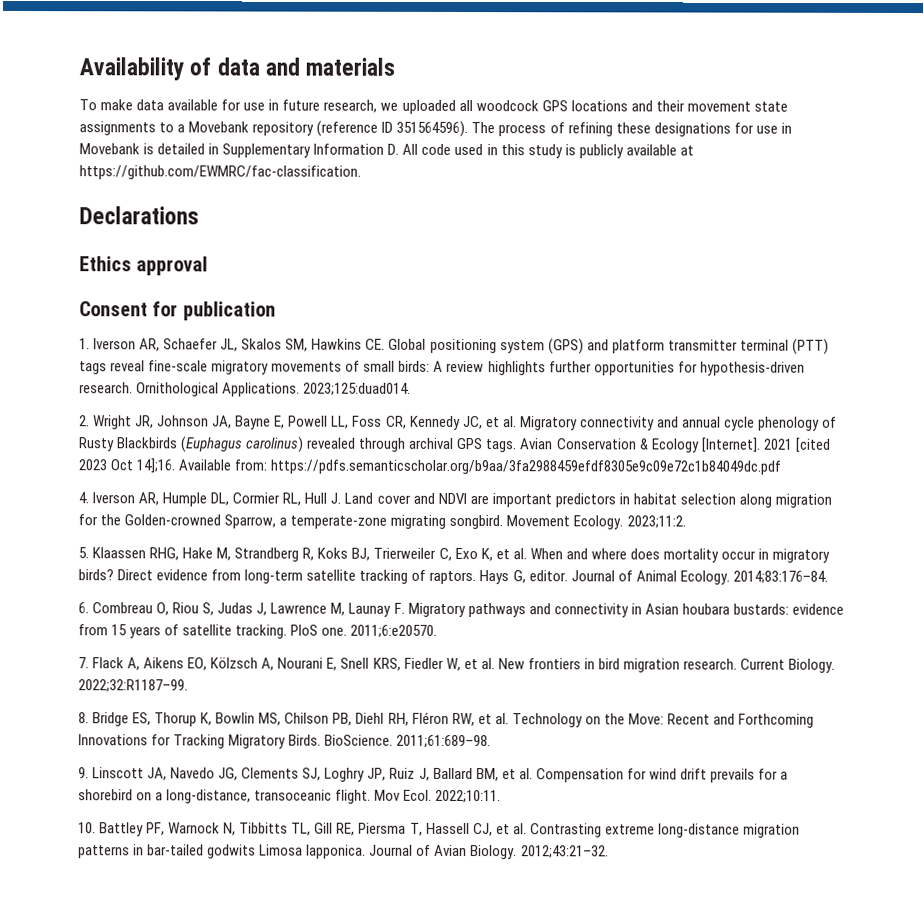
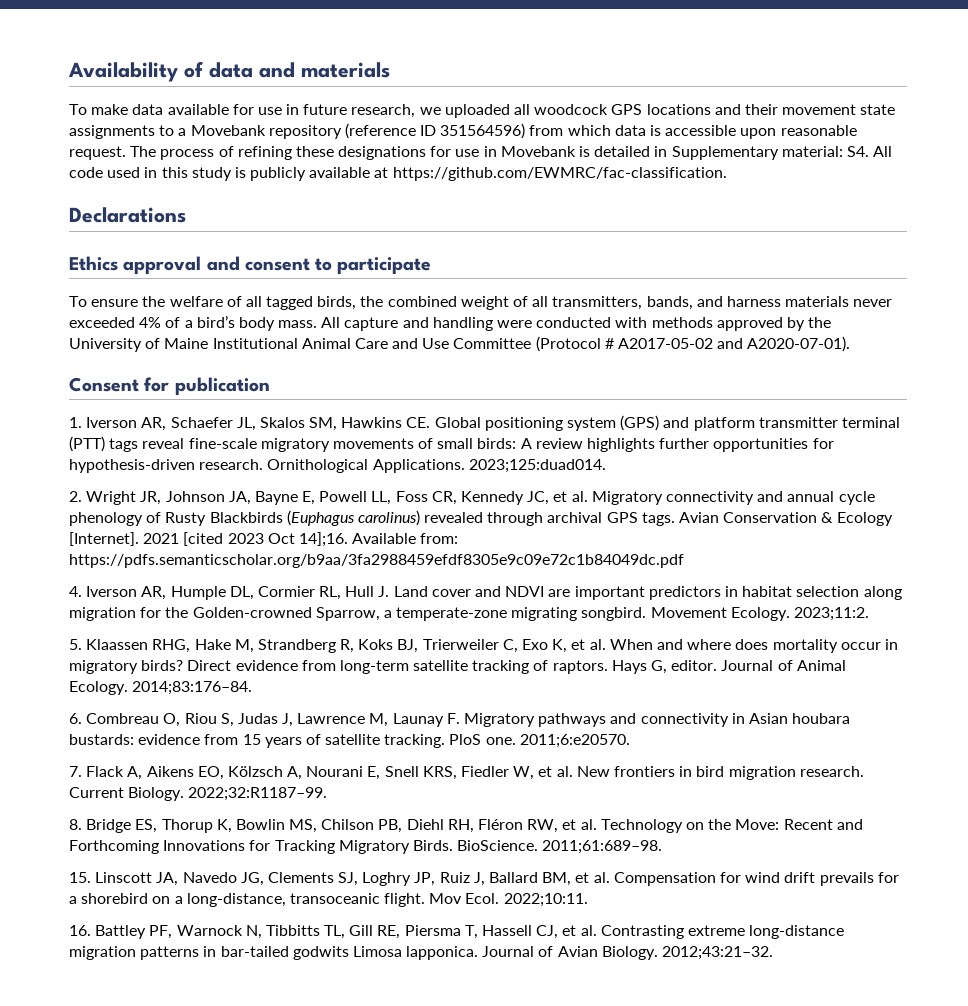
- To make data available for use in future research, we uploaded all woodcock GPS locations and their movement state assignments to a Movebank repository (reference ID 351564596).
+ To make data available for use in future research, we uploaded all woodcock GPS locations and their movement state assignments to a Movebank repository (reference ID 351564596) from which data is accessible upon reasonable request.
- The process of refining these designations for use in Movebank is detailed in Supplementary Information D. All code used in this study is publicly available at https://github.com/EWMRC/fac-classification.
+ The process of refining these designations for use in Movebank is detailed in Supplementary material: S4. All code used in this study is publicly available at https://github.com/EWMRC/fac-classification.
- Ethics approval
+ Ethics approval and consent to participate
+ To ensure the welfare of all tagged birds, the combined weight of all transmitters, bands, and harness materials never exceeded 4% of a bird’s body mass. All capture and handling were conducted with methods approved by the University of Maine Institutional Animal Care and Use Committee (Protocol # A2017-05-02 and A2020-07-01).
- 9. Linscott JA, Navedo JG, Clements SJ, Loghry JP, Ruiz J, Ballard BM, et al. Compensation for wind drift prevails for a shorebird on a long-distance, transoceanic flight.
+ 15. Linscott JA, Navedo JG, Clements SJ, Loghry JP, Ruiz J, Ballard BM, et al. Compensation for wind drift prevails for a shorebird on a long-distance, transoceanic flight.
- 10. Battley PF, Warnock N, Tibbitts TL, Gill RE, Piersma T, Hassell CJ, et al. Contrasting extreme long-distance migration patterns in bar-tailed godwits Limosa lapponica.
+ 16. Battley PF, Warnock N, Tibbitts TL, Gill RE, Piersma T, Hassell CJ, et al. Contrasting extreme long-distance migration patterns in bar-tailed godwits Limosa lapponica.

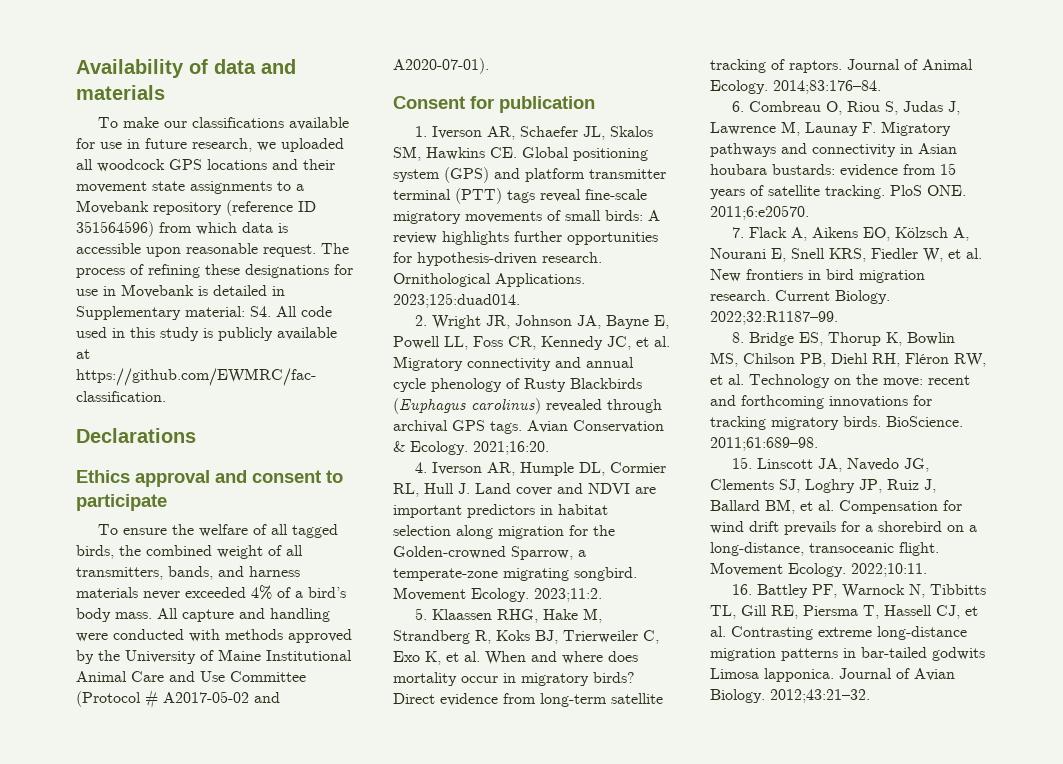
- To make data available for use in future research, we uploaded all woodcock GPS locations and their movement state assignments to a Movebank repository (reference ID 351564596) from which data is accessible upon reasonable request.
+ To make our classifications available for use in future research, we uploaded all woodcock GPS locations and their movement state assignments to a Movebank repository (reference ID 351564596) from which data is accessible upon reasonable request.
- Avian Conservation & Ecology [Internet]. 2021 [cited 2023 Oct 14];16. Available from: https://pdfs.semanticscholar.org/b9aa/3fa2988459efdf8305e9c09e72c1b84049dc.pdf
+ Avian Conservation & Ecology. 2021;16:20.
- Hays G, editor.
- PloS one. 2011;6:e20570.
+ PloS ONE. 2011;6:e20570.
- 8. Bridge ES, Thorup K, Bowlin MS, Chilson PB, Diehl RH, Fléron RW, et al. Technology on the Move: Recent and Forthcoming Innovations for Tracking Migratory Birds.
+ 8. Bridge ES, Thorup K, Bowlin MS, Chilson PB, Diehl RH, Fléron RW, et al. Technology on the move: recent and forthcoming innovations for tracking migratory birds.
- 15. Linscott JA, Navedo JG, Clements SJ, Loghry JP, Ruiz J, Ballard BM, et al. Compensation for wind drift prevails for a shorebird on a long-distance, transoceanic flight. Mov Ecol.
+ 15. Linscott JA, Navedo JG, Clements SJ, Loghry JP, Ruiz J, Ballard BM, et al. Compensation for wind drift prevails for a shorebird on a long-distance, transoceanic flight. Movement Ecology.

